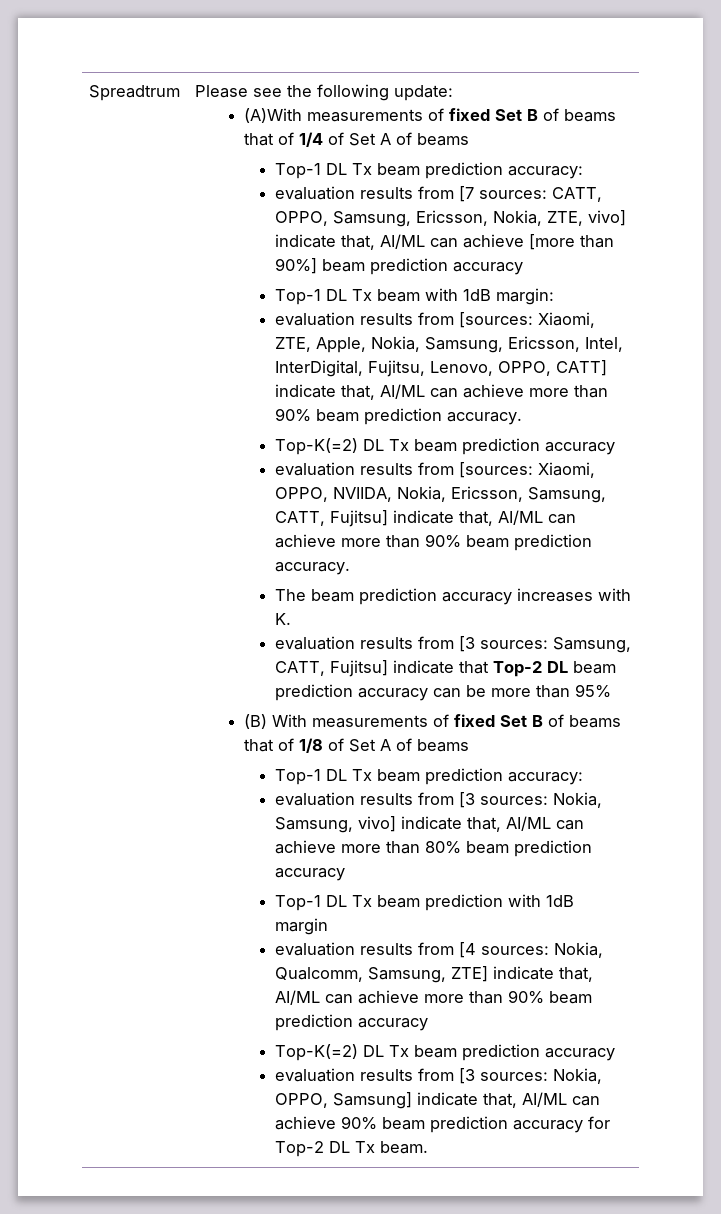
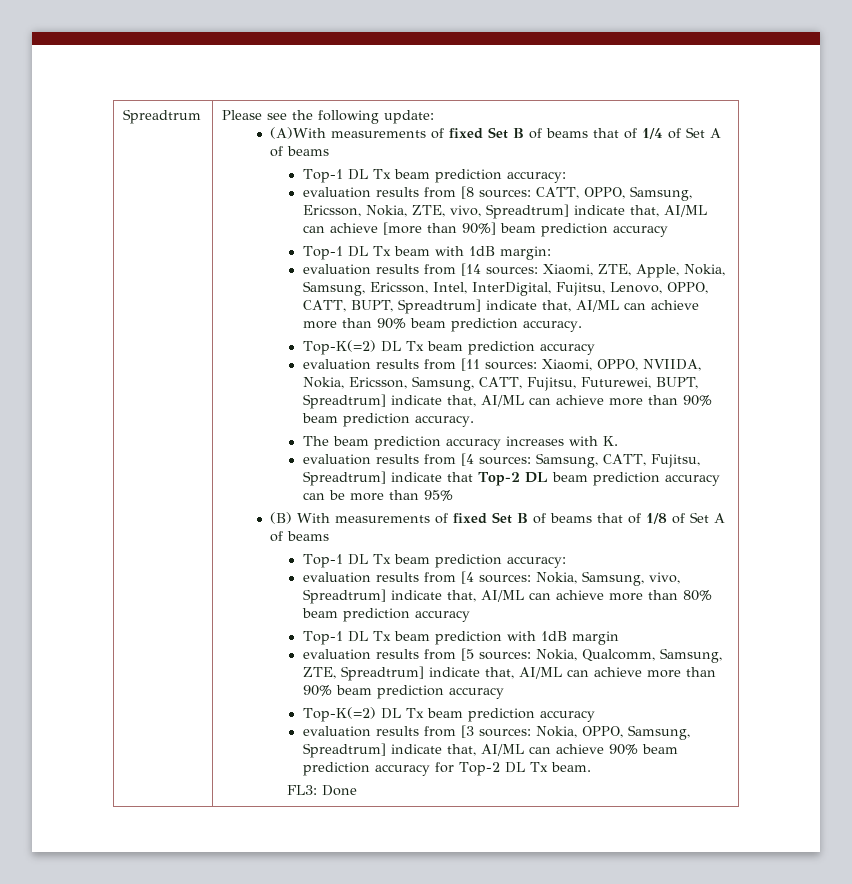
- evaluation results from [7 sources: CATT, OPPO, Samsung, Ericsson, Nokia, ZTE, vivo] indicate that, AI/ML can achieve [more than 90%] beam prediction accuracy
+ evaluation results from [8 sources: CATT, OPPO, Samsung, Ericsson, Nokia, ZTE, vivo, Spreadtrum] indicate that, AI/ML can achieve [more than 90%] beam prediction accuracy
- evaluation results from [sources: Xiaomi, ZTE, Apple, Nokia, Samsung, Ericsson, Intel, InterDigital, Fujitsu, Lenovo, OPPO, CATT] indicate that, AI/ML can achieve more than 90% beam prediction accuracy.
+ evaluation results from [14 sources: Xiaomi, ZTE, Apple, Nokia, Samsung, Ericsson, Intel, InterDigital, Fujitsu, Lenovo, OPPO, CATT, BUPT, Spreadtrum] indicate that, AI/ML can achieve more than 90% beam prediction accuracy.
- evaluation results from [sources: Xiaomi, OPPO, NVIIDA, Nokia, Ericsson, Samsung, CATT, Fujitsu] indicate that, AI/ML can achieve more than 90% beam prediction accuracy.
+ evaluation results from [11 sources: Xiaomi, OPPO, NVIIDA, Nokia, Ericsson, Samsung, CATT, Fujitsu, Futurewei, BUPT, Spreadtrum] indicate that, AI/ML can achieve more than 90% beam prediction accuracy.
- evaluation results from [3 sources: Samsung, CATT, Fujitsu] indicate that Top-2 DL beam prediction accuracy can be more than 95%
+ evaluation results from [4 sources: Samsung, CATT, Fujitsu, Spreadtrum] indicate that Top-2 DL beam prediction accuracy can be more than 95%
- evaluation results from [3 sources: Nokia, Samsung, vivo] indicate that, AI/ML can achieve more than 80% beam prediction accuracy
+ evaluation results from [4 sources: Nokia, Samsung, vivo, Spreadtrum] indicate that, AI/ML can achieve more than 80% beam prediction accuracy
- evaluation results from [4 sources: Nokia, Qualcomm, Samsung, ZTE] indicate that, AI/ML can achieve more than 90% beam prediction accuracy
+ evaluation results from [5 sources: Nokia, Qualcomm, Samsung, ZTE, Spreadtrum] indicate that, AI/ML can achieve more than 90% beam prediction accuracy
- evaluation results from [3 sources: Nokia, OPPO, Samsung] indicate that, AI/ML can achieve 90% beam prediction accuracy for Top-2 DL Tx beam.
+ evaluation results from [3 sources: Nokia, OPPO, Samsung, Spreadtrum] indicate that, AI/ML can achieve 90% beam prediction accuracy for Top-2 DL Tx beam.
+ FL3: Done

